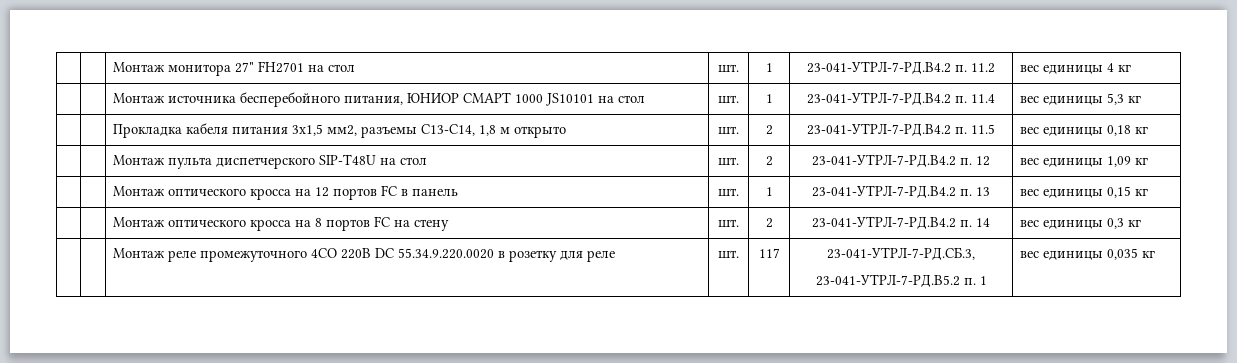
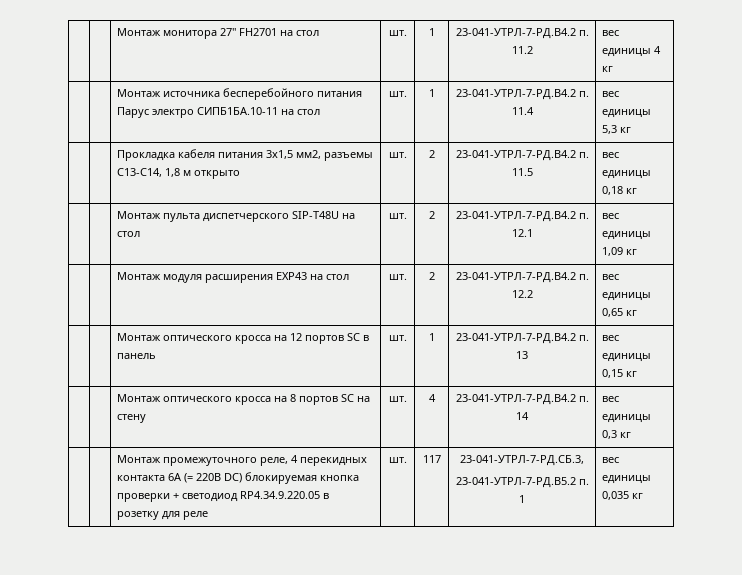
- | | Монтаж источника бесперебойного питания, ЮНИОР СМАРТ 1000 JS10101 на стол | шт. | 1 | 23-041-УТРЛ-7-РД.В4.2 п. 11.4 | вес единицы 5,3 кг
+ | | Монтаж источника бесперебойного питания Парус электро СИПБ1БА.10-11 на стол | шт. | 1 | 23-041-УТРЛ-7-РД.В4.2 п. 11.4 | вес единицы 5,3 кг
- | | Монтаж пульта диспетчерского SIP-T48U на стол | шт. | 2 | 23-041-УТРЛ-7-РД.В4.2 п. 12 | вес единицы 1,09 кг
+ | | Монтаж пульта диспетчерского SIP-T48U на стол | шт. | 2 | 23-041-УТРЛ-7-РД.В4.2 п. 12.1 | вес единицы 1,09 кг
+ | | Монтаж модуля расширения EXP43 на стол | шт. | 2 | 23-041-УТРЛ-7-РД.В4.2 п. 12.2 | вес единицы 0,65 кг
- | | Монтаж оптического кросса на 12 портов FC в панель | шт. | 1 | 23-041-УТРЛ-7-РД.В4.2 п. 13 | вес единицы 0,15 кг
+ | | Монтаж оптического кросса на 12 портов SC в панель | шт. | 1 | 23-041-УТРЛ-7-РД.В4.2 п. 13 | вес единицы 0,15 кг
- | | Монтаж оптического кросса на 8 портов FC на стену | шт. | 2 | 23-041-УТРЛ-7-РД.В4.2 п. 14 | вес единицы 0,3 кг
+ | | Монтаж оптического кросса на 8 портов SC на стену | шт. | 4 | 23-041-УТРЛ-7-РД.В4.2 п. 14 | вес единицы 0,3 кг
- | | Монтаж реле промежуточного 4CO 220В DC 55.34.9.220.0020 в розетку для реле | шт. | 117 | 23-041-УТРЛ-7-РД.СБ.3,
+ | | Монтаж промежуточного реле, 4 перекидных контакта 6А (= 220В DC) блокируемая кнопка проверки + светодиод RP4.34.9.220.05 в розетку для реле | шт. | 117 | 23-041-УТРЛ-7-РД.СБ.3,

